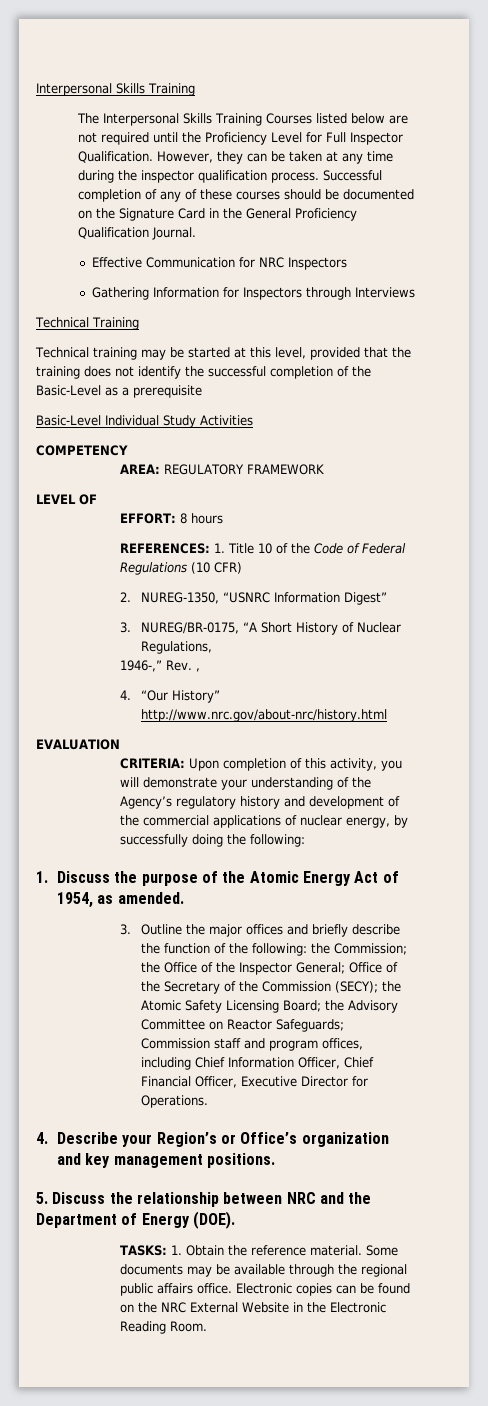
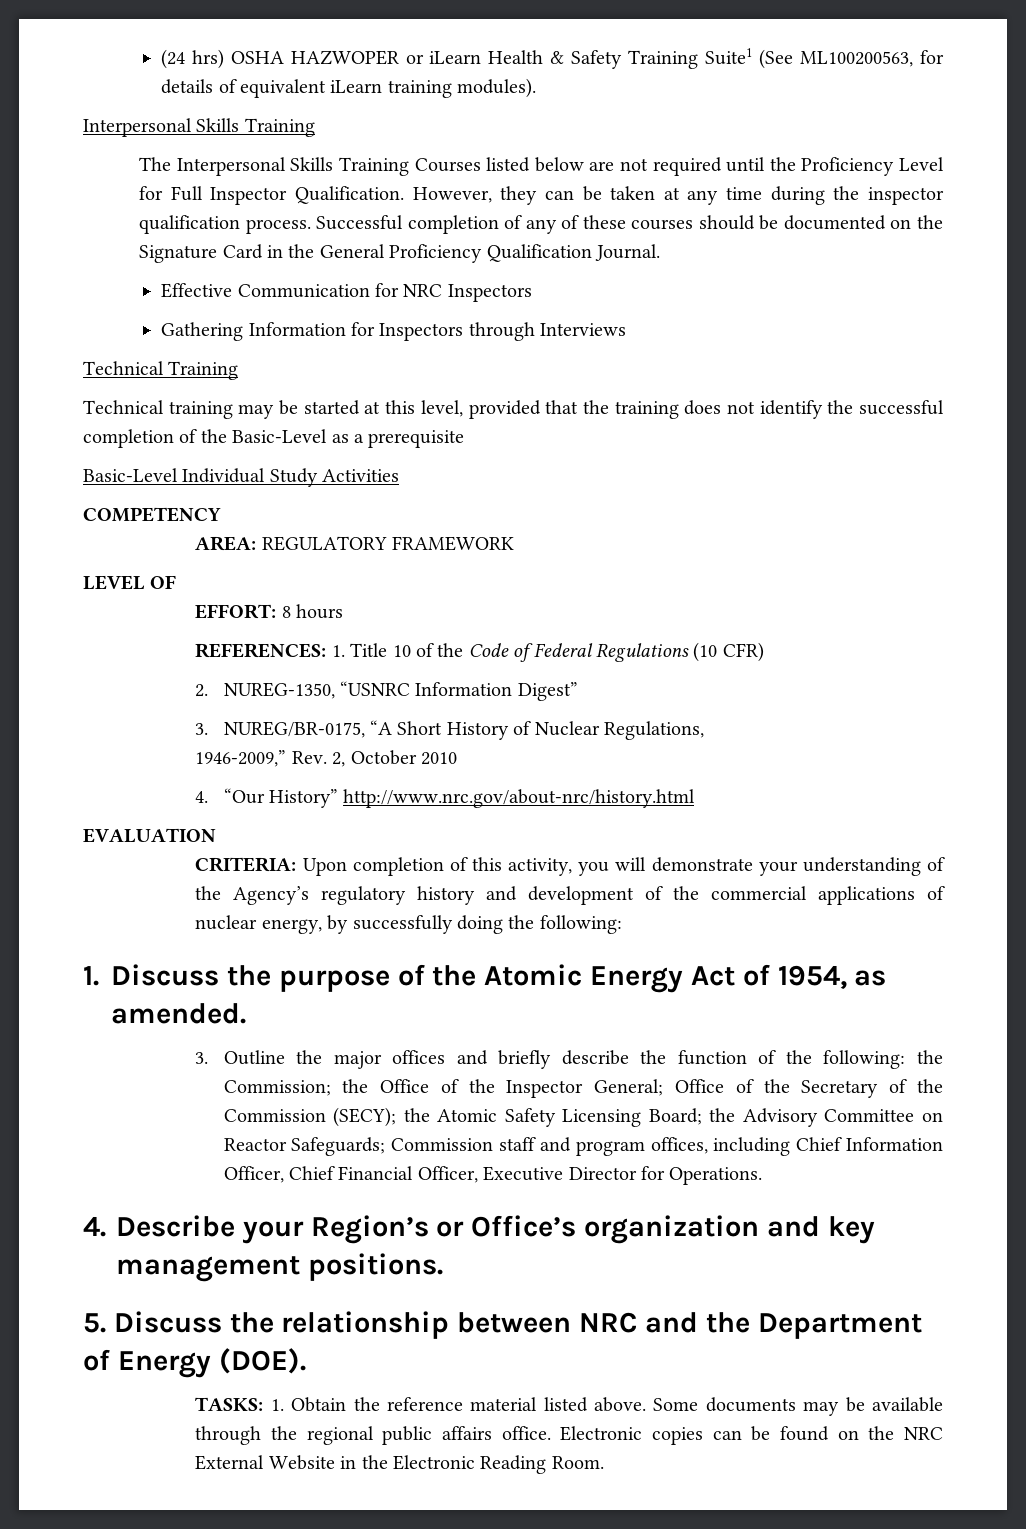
+ (24 hrs) OSHA HAZWOPER or iLearn Health & Safety Training Suite1 (See ML100200563, for details of equivalent iLearn training modules).
- 1946-,” Rev. ,
+ 1946-2009,” Rev. 2, October 2010
- TASKS: 1. Obtain the reference material.
+ TASKS: 1. Obtain the reference material listed above.

